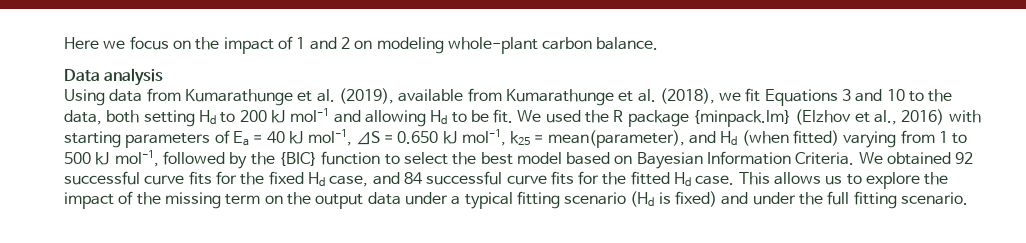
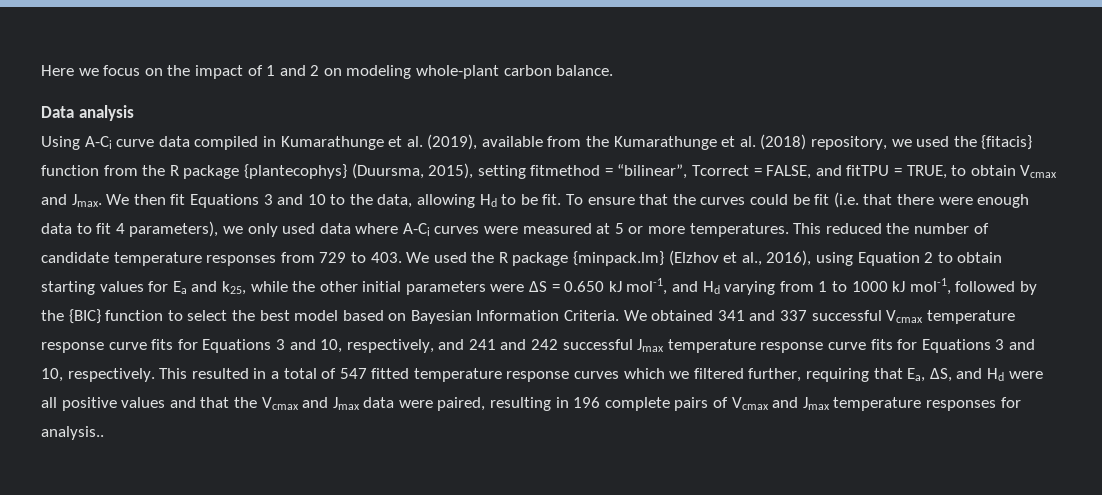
- Using data from Kumarathunge et al. (2019), available from Kumarathunge et al. (2018), we fit Equations 3 and 10 to the data, both setting Hd to 200 kJ mol-1 and allowing Hd to be fit.
+ Using A-Ci curve data compiled in Kumarathunge et al. (2019), available from the Kumarathunge et al. (2018) repository, we used the {fitacis} function from the R package {plantecophys} (Duursma, 2015), setting fitmethod = “bilinear”, Tcorrect = FALSE, and fitTPU = TRUE, to obtain Vcmax and Jmax. We then fit Equations 3 and 10 to the data, allowing Hd to be fit.
- We used the R package {minpack.lm} (Elzhov et al., 2016) with starting parameters of Ea = 40 kJ mol-1, ΔS = 0.650 kJ mol-1, k25 = mean(parameter), and Hd (when fitted) varying from 1 to 500 kJ mol-1, followed by the {BIC} function to select the best model based on Bayesian Information Criteria.
+ To ensure that the curves could be fit (i.e. that there were enough data to fit 4 parameters), we only used data where A-Ci curves were measured at 5 or more temperatures. This reduced the number of candidate temperature responses from 729 to 403. We used the R package {minpack.lm} (Elzhov et al., 2016), using Equation 2 to obtain starting values for Ea and k25, while the other initial parameters were ΔS = 0.650 kJ mol-1, and Hd varying from 1 to 1000 kJ mol-1, followed by the {BIC} function to select the best model based on Bayesian Information Criteria.
- We obtained 92 successful curve fits for the fixed Hd case, and 84 successful curve fits for the fitted Hd case. This allows us to explore the impact of the missing term on the output data under a typical fitting scenario (Hd is fixed) and under the full fitting scenario.
+ We obtained 341 and 337 successful Vcmax temperature response curve fits for Equations 3 and 10, respectively, and 241 and 242 successful Jmax temperature response curve fits for Equations 3 and 10, respectively. This resulted in a total of 547 fitted temperature response curves which we filtered further, requiring that Ea, ΔS, and Hd were all positive values and that the Vcmax and Jmax data were paired, resulting in 196 complete pairs of Vcmax and Jmax temperature responses for analysis..

